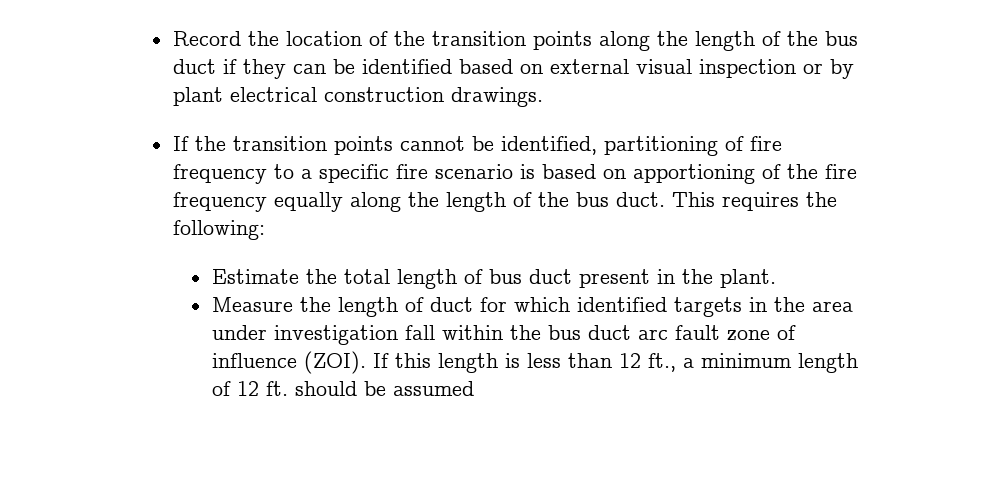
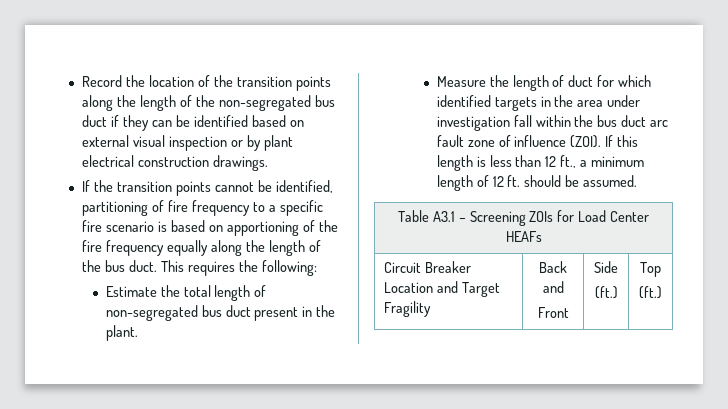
- Record the location of the transition points along the length of the bus duct if they can be identified based on external visual inspection or by plant electrical construction drawings.
+ Record the location of the transition points along the length of the non-segregated bus duct if they can be identified based on external visual inspection or by plant electrical construction drawings.
- Estimate the total length of bus duct present in the plant.
+ Estimate the total length of non-segregated bus duct present in the plant.
- If this length is less than 12 ft., a minimum length of 12 ft. should be assumed
+ If this length is less than 12 ft., a minimum length of 12 ft. should be assumed.
+ Table A3.1 – Screening ZOIs for Load Center HEAFs
+ Circuit Breaker Location and Target Fragility | Back and
+ Front | Side
+ (ft.) | Top
+ (ft.)

